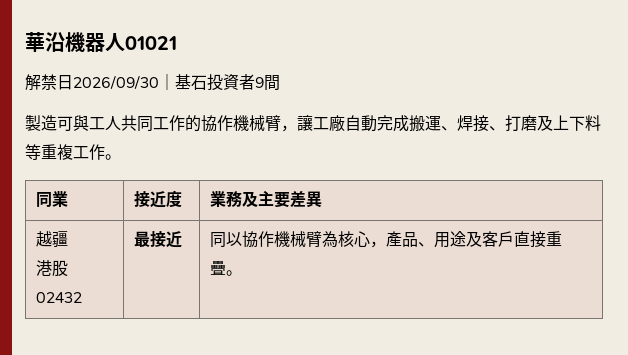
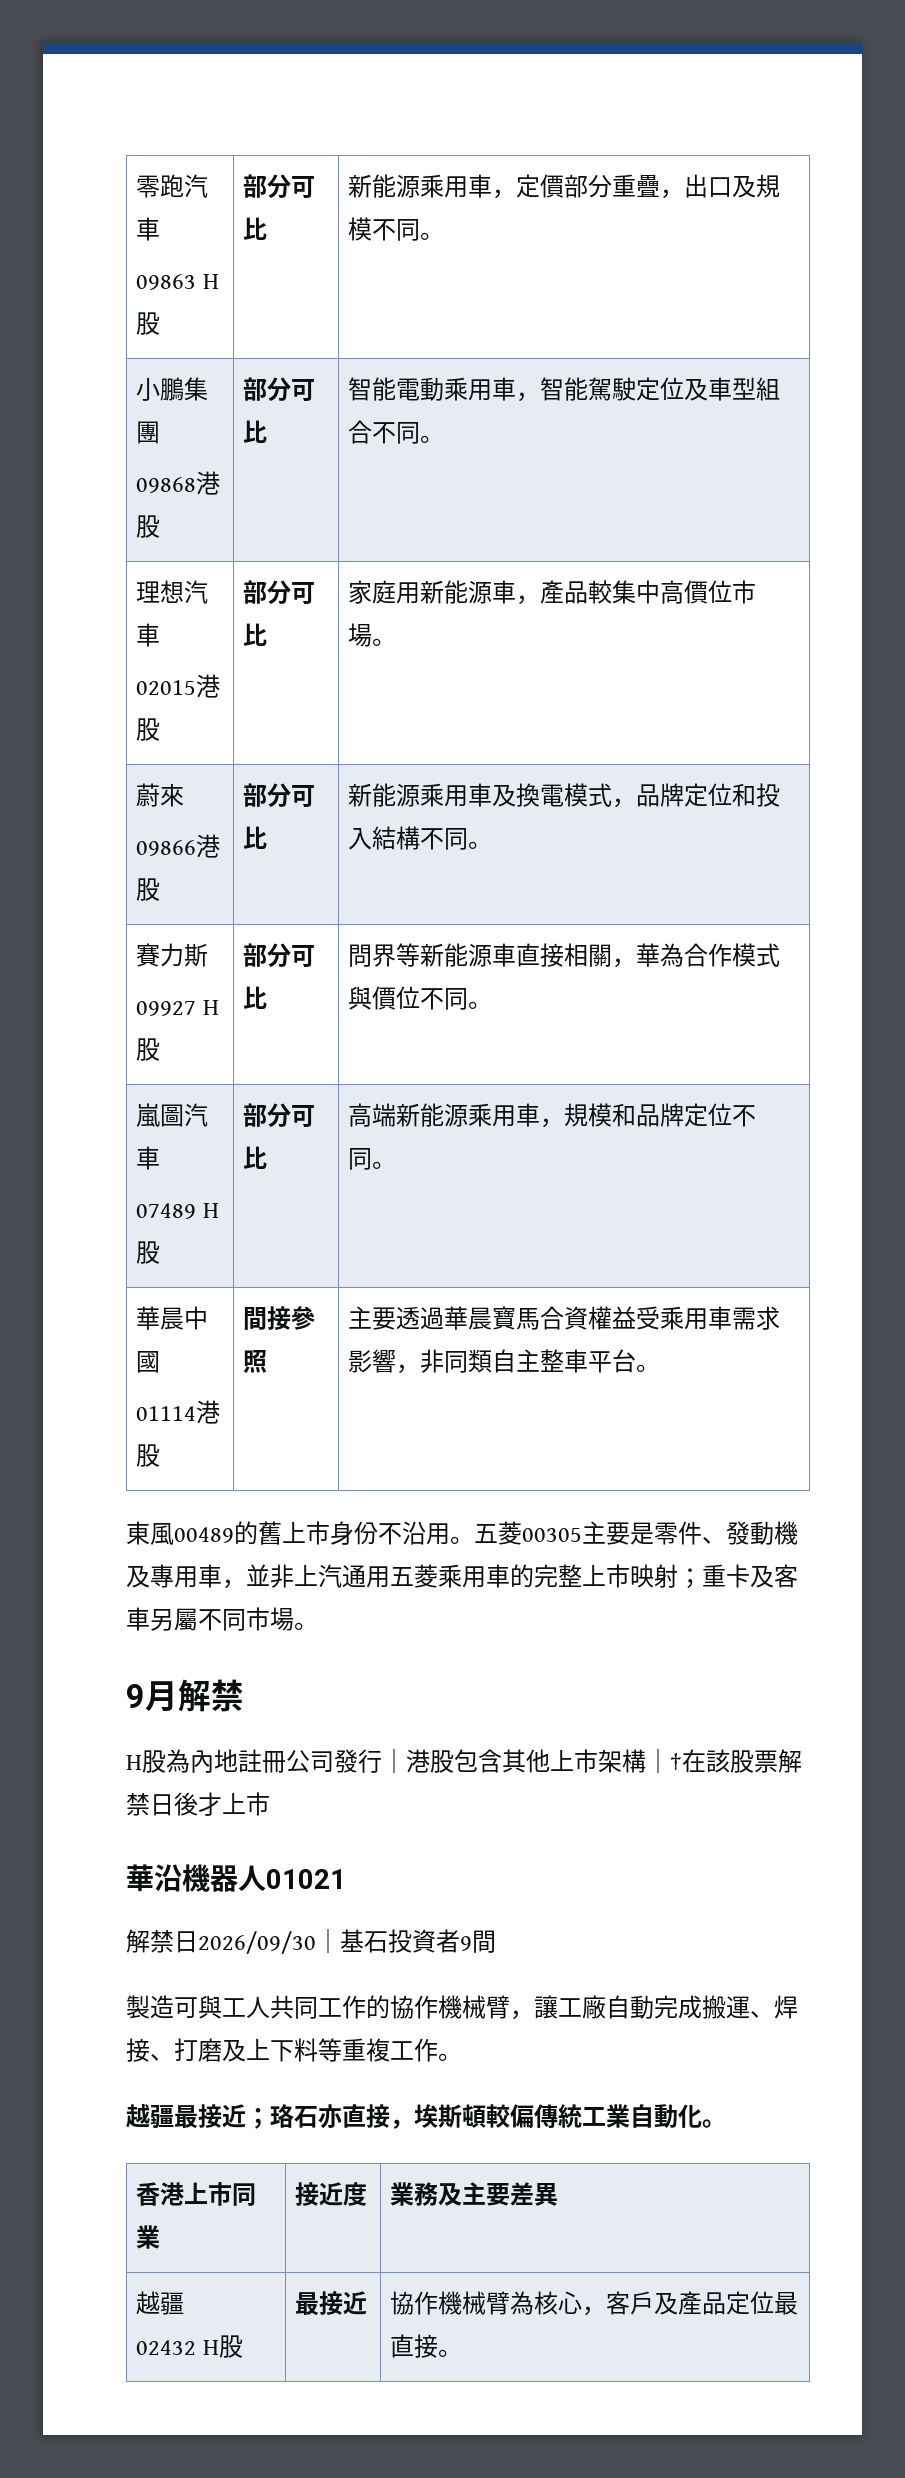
+ 零跑汽車
+ 09863 H股 | 部分可比 | 新能源乘用車，定價部分重疊，出口及規模不同。
+ 小鵬集團
+ 09868港股 | 部分可比 | 智能電動乘用車，智能駕駛定位及車型組合不同。
+ 理想汽車
+ 02015港股 | 部分可比 | 家庭用新能源車，產品較集中高價位市場。
+ 蔚來
+ 09866港股 | 部分可比 | 新能源乘用車及換電模式，品牌定位和投入結構不同。
+ 賽力斯
+ 09927 H股 | 部分可比 | 問界等新能源車直接相關，華為合作模式與價位不同。
+ 嵐圖汽車
+ 07489 H股 | 部分可比 | 高端新能源乘用車，規模和品牌定位不同。
+ 華晨中國
+ 01114港股 | 間接參照 | 主要透過華晨寶馬合資權益受乘用車需求影響，非同類自主整車平台。
+ 東風00489的舊上市身份不沿用。五菱00305主要是零件、發動機及專用車，並非上汽通用五菱乘用車的完整上市映射；重卡及客車另屬不同市場。
+ 9月解禁
+ H股為內地註冊公司發行｜港股包含其他上市架構｜†在該股票解禁日後才上市
- 同業 | 接近度 | 業務及主要差異
+ 越疆最接近；珞石亦直接，埃斯頓較偏傳統工業自動化。
+ 香港上市同業 | 接近度 | 業務及主要差異
  越疆
- 港股02432 | 最接近 | 同以協作機械臂為核心，產品、用途及客戶直接重疊。
+ 02432 H股 | 最接近 | 協作機械臂為核心，客戶及產品定位最直接。

